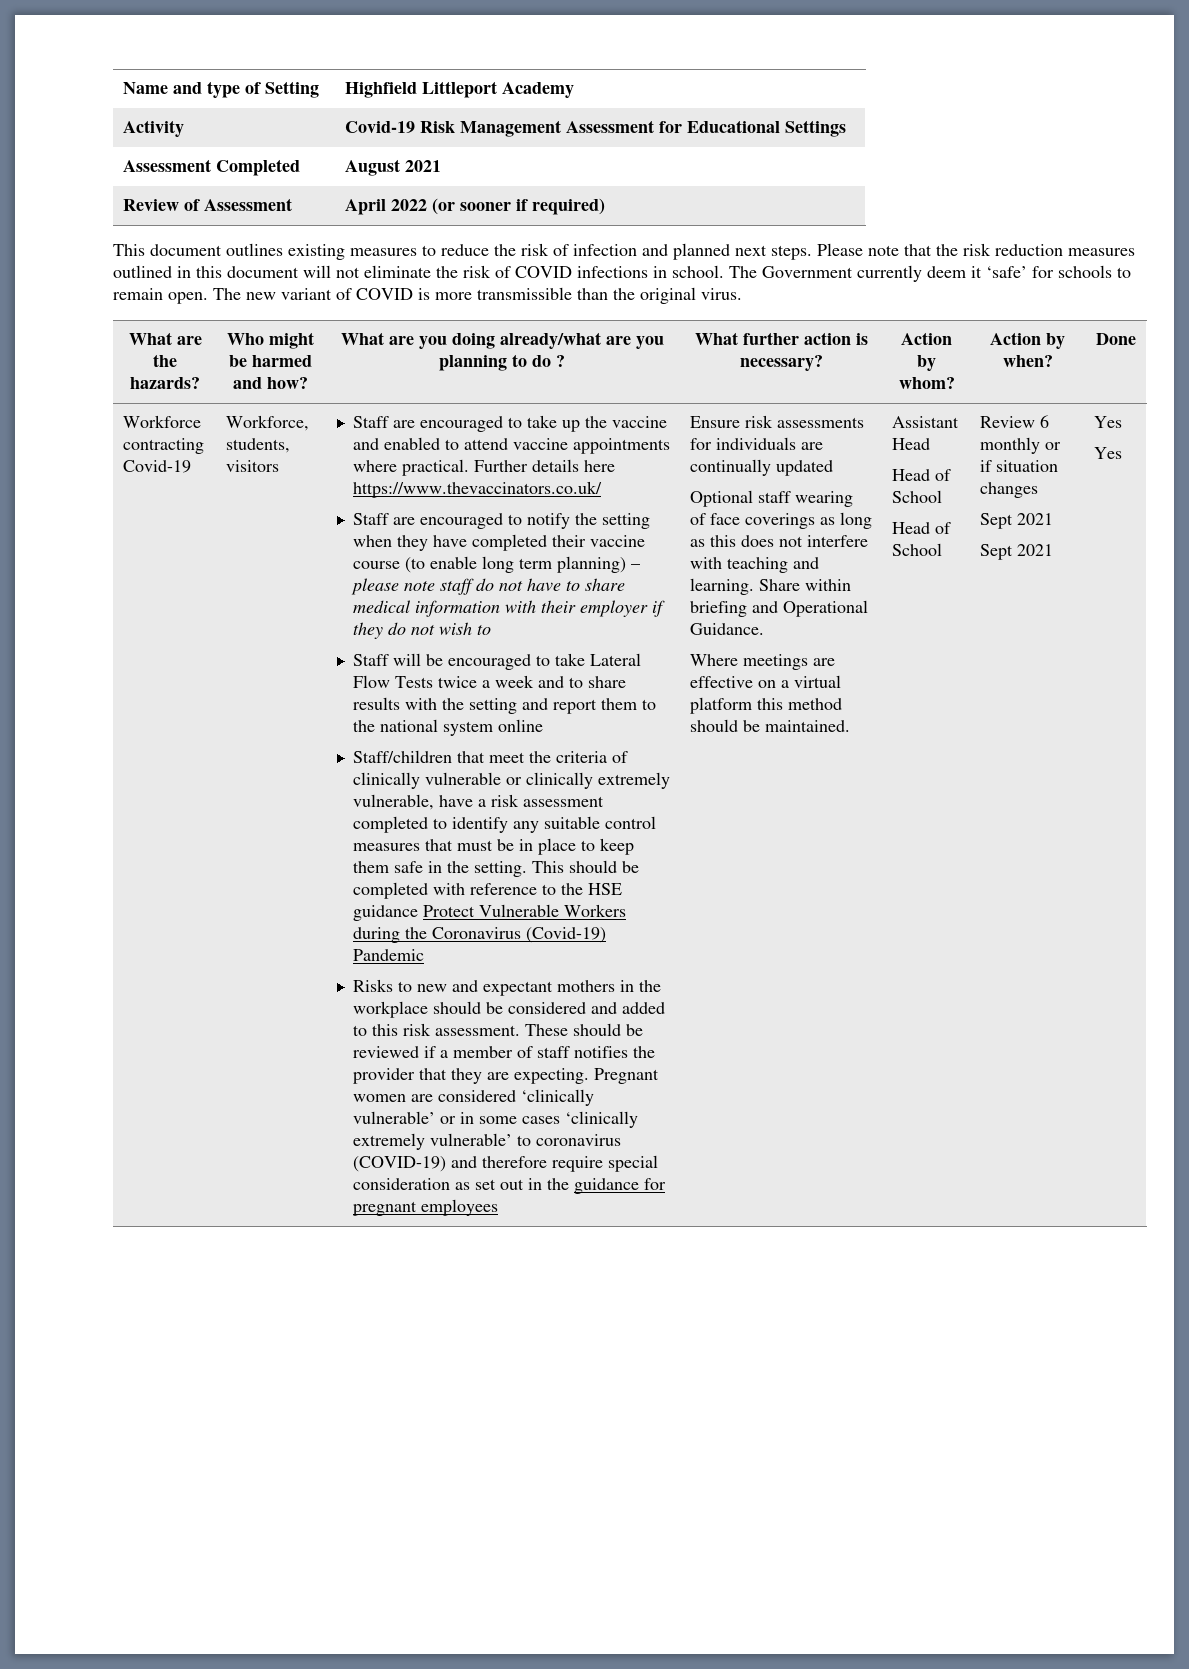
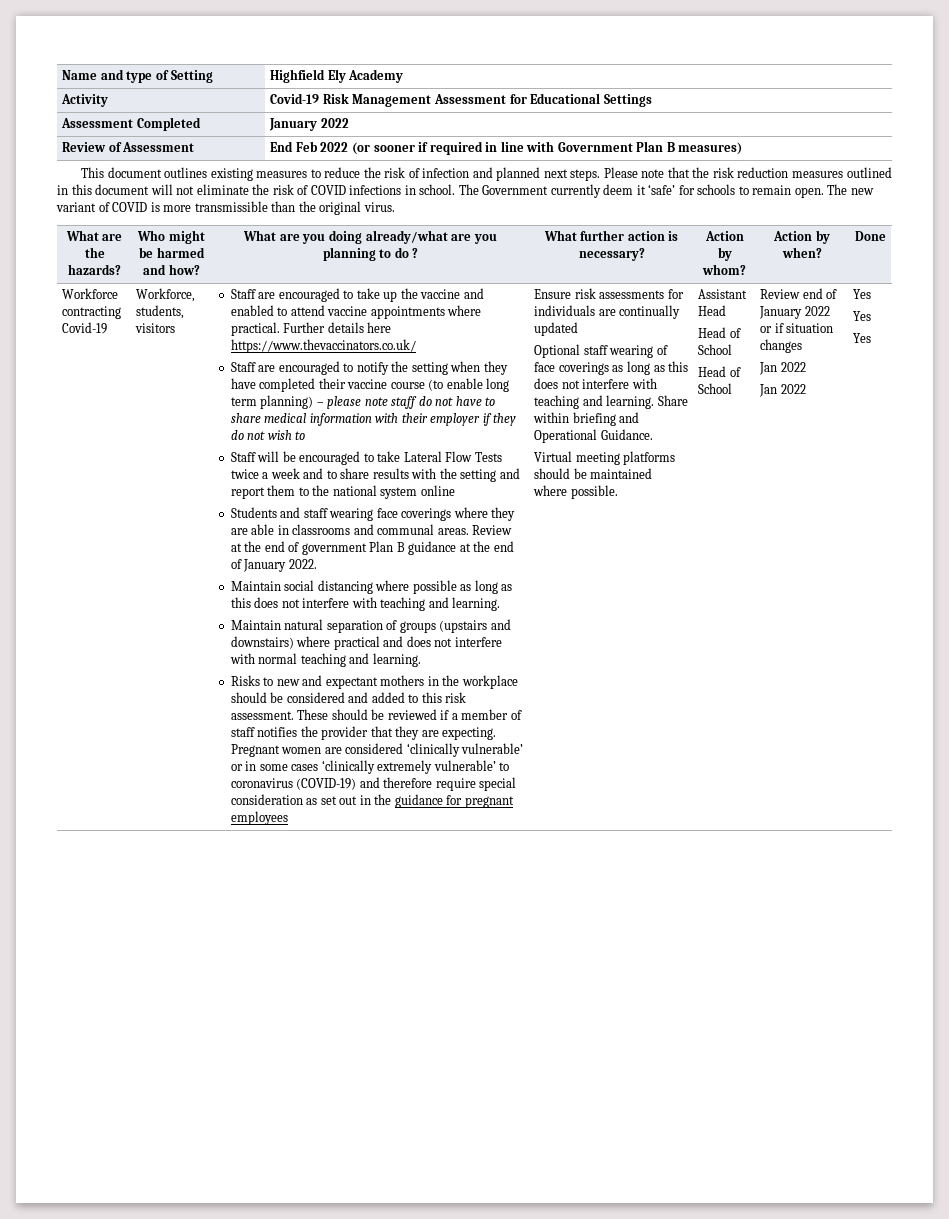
- Name and type of Setting | Highfield Littleport Academy
+ Name and type of Setting | Highfield Ely Academy
- Assessment Completed | August 2021
+ Assessment Completed | January 2022
- Review of Assessment | April 2022 (or sooner if required)
+ Review of Assessment | End Feb 2022 (or sooner if required in line with Government Plan B measures)
- Staff/children that meet the criteria of clinically vulnerable or clinically extremely vulnerable, have a risk assessment completed to identify any suitable control measures that must be in place to keep them safe in the setting. This should be completed with reference to the HSE guidance Protect Vulnerable Workers during the Coronavirus (Covid-19) Pandemic
+ Students and staff wearing face coverings where they are able in classrooms and communal areas. Review at the end of government Plan B guidance at the end of January 2022.
+ Maintain social distancing where possible as long as this does not interfere with teaching and learning.
+ Maintain natural separation of groups (upstairs and downstairs) where practical and does not interfere with normal teaching and learning.
- Where meetings are effective on a virtual platform this method should be maintained.
+ Virtual meeting platforms should be maintained where possible.
- Review 6 monthly or if situation changes
- Sept 2021
- Sept 2021 | Yes
+ Review end of January 2022 or if situation changes
+ Jan 2022
+ Jan 2022 | Yes
+ Yes

